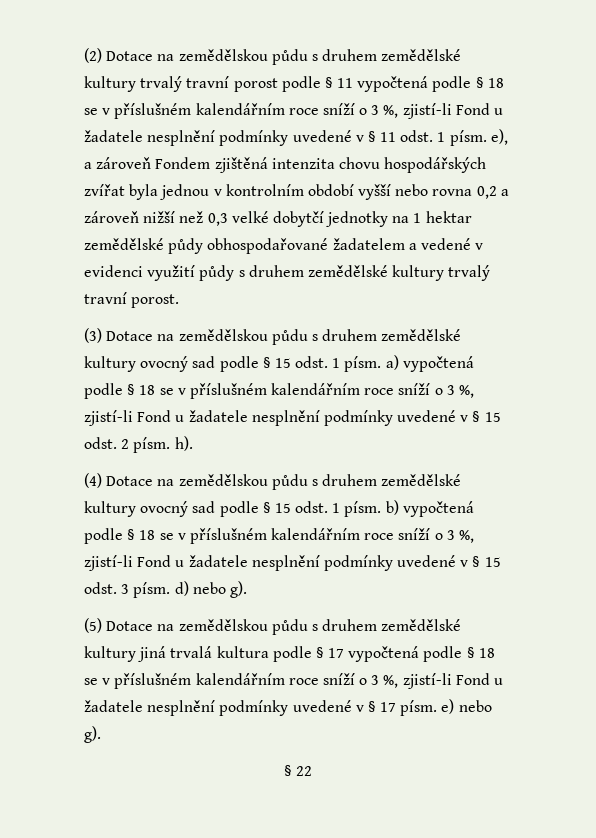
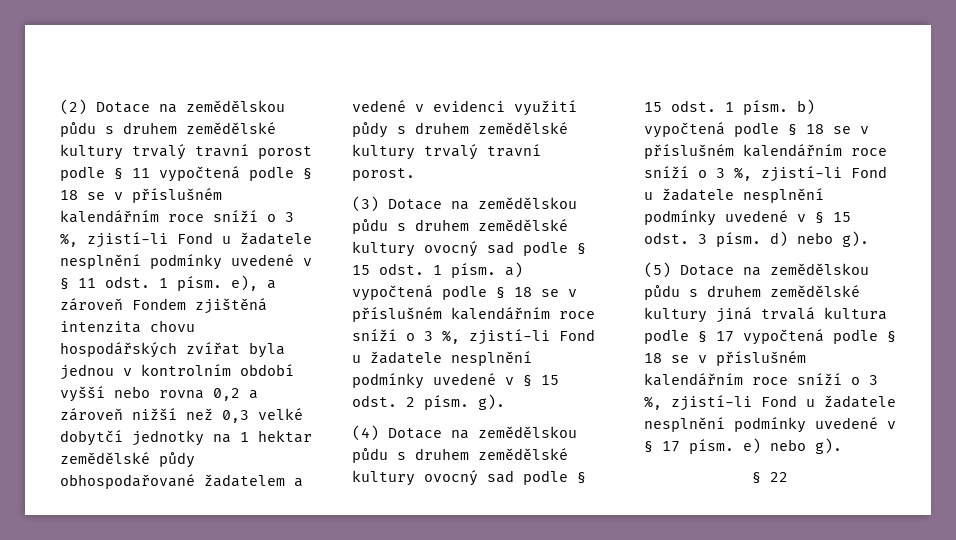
- (3) Dotace na zemědělskou půdu s druhem zemědělské kultury ovocný sad podle § 15 odst. 1 písm. a) vypočtená podle § 18 se v příslušném kalendářním roce sníží o 3 %, zjistí-li Fond u žadatele nesplnění podmínky uvedené v § 15 odst. 2 písm. h).
+ (3) Dotace na zemědělskou půdu s druhem zemědělské kultury ovocný sad podle § 15 odst. 1 písm. a) vypočtená podle § 18 se v příslušném kalendářním roce sníží o 3 %, zjistí-li Fond u žadatele nesplnění podmínky uvedené v § 15 odst. 2 písm. g).

